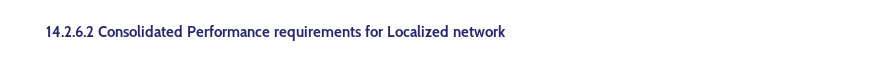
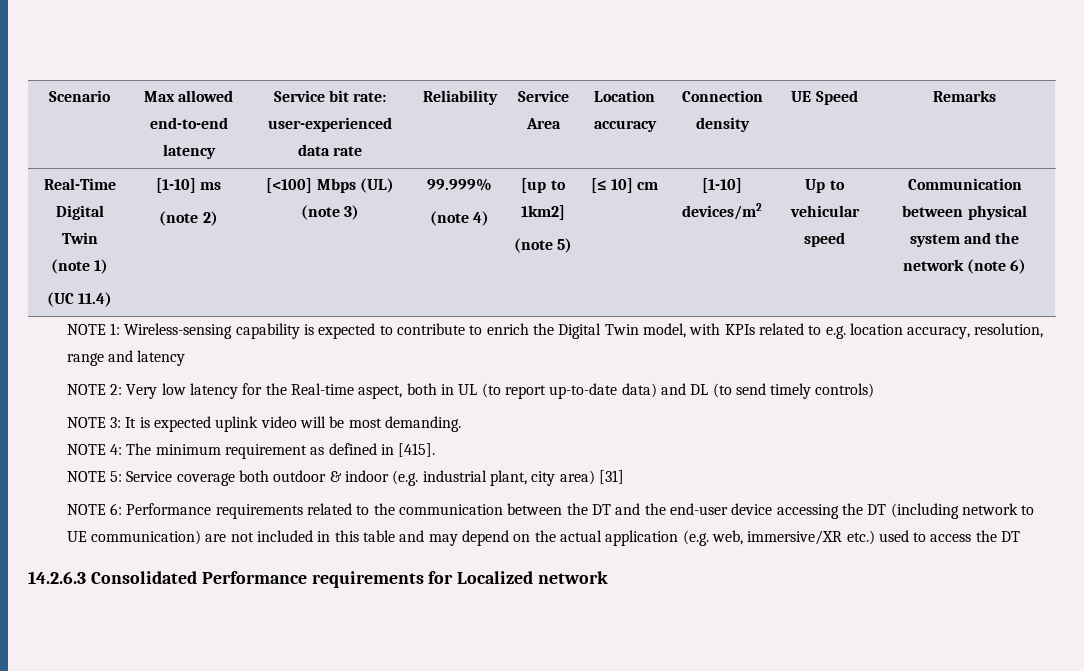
- 14.2.6.2 Consolidated Performance requirements for Localized network
+ Scenario | Max allowed end-to-end latency | Service bit rate: user-experienced data rate | Reliability | Service Area | Location accuracy | Connection density | UE Speed | Remarks
+ Real-Time Digital Twin
+ (note 1)
+ (UC 11.4) | [1-10] ms
+ (note 2) | [<100] Mbps (UL) (note 3) | 99.999%
+ (note 4) | [up to 1km2]
+ (note 5) | [≤ 10] cm | [1-10] devices/m2 | Up to vehicular speed | Communication between physical system and the network (note 6)
+ NOTE 1: Wireless-sensing capability is expected to contribute to enrich the Digital Twin model, with KPIs related to e.g. location accuracy, resolution, range and latency
+ NOTE 2: Very low latency for the Real-time aspect, both in UL (to report up-to-date data) and DL (to send timely controls)
+ NOTE 3: It is expected uplink video will be most demanding.
+ NOTE 4: The minimum requirement as defined in [415].
+ NOTE 5: Service coverage both outdoor & indoor (e.g. industrial plant, city area) [31]
+ NOTE 6: Performance requirements related to the communication between the DT and the end-user device accessing the DT (including network to UE communication) are not included in this table and may depend on the actual application (e.g. web, immersive/XR etc.) used to access the DT
+ 14.2.6.3 Consolidated Performance requirements for Localized network

